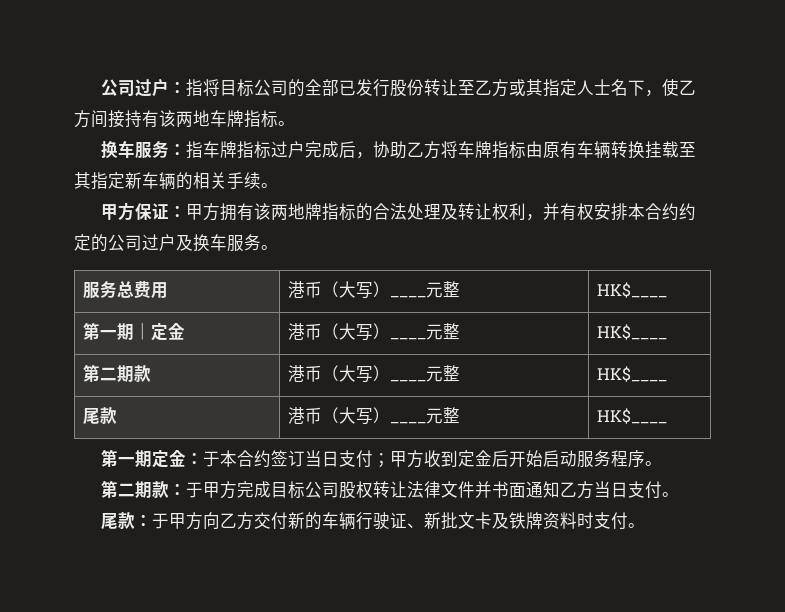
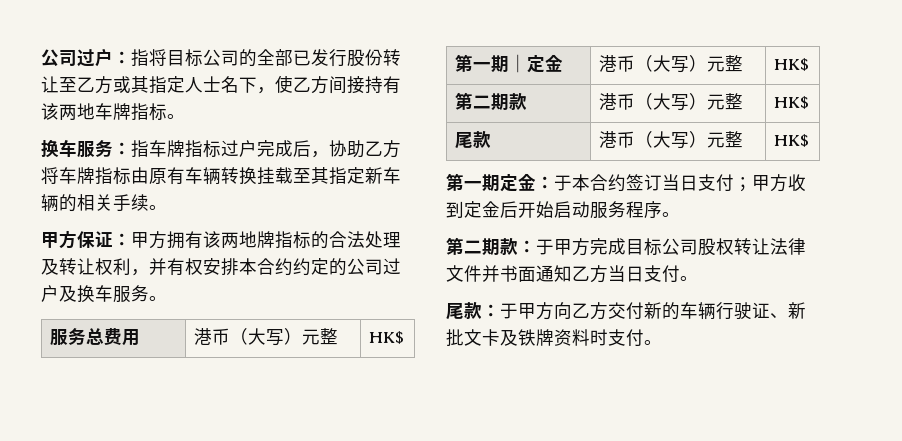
- 服务总费用 | 港币（大写）____元整 | HK$____
+ 服务总费用 | 港币（大写）元整 | HK$
- 第一期｜定金 | 港币（大写）____元整 | HK$____
+ 第一期｜定金 | 港币（大写）元整 | HK$
- 第二期款 | 港币（大写）____元整 | HK$____
+ 第二期款 | 港币（大写）元整 | HK$
- 尾款 | 港币（大写）____元整 | HK$____
+ 尾款 | 港币（大写）元整 | HK$

